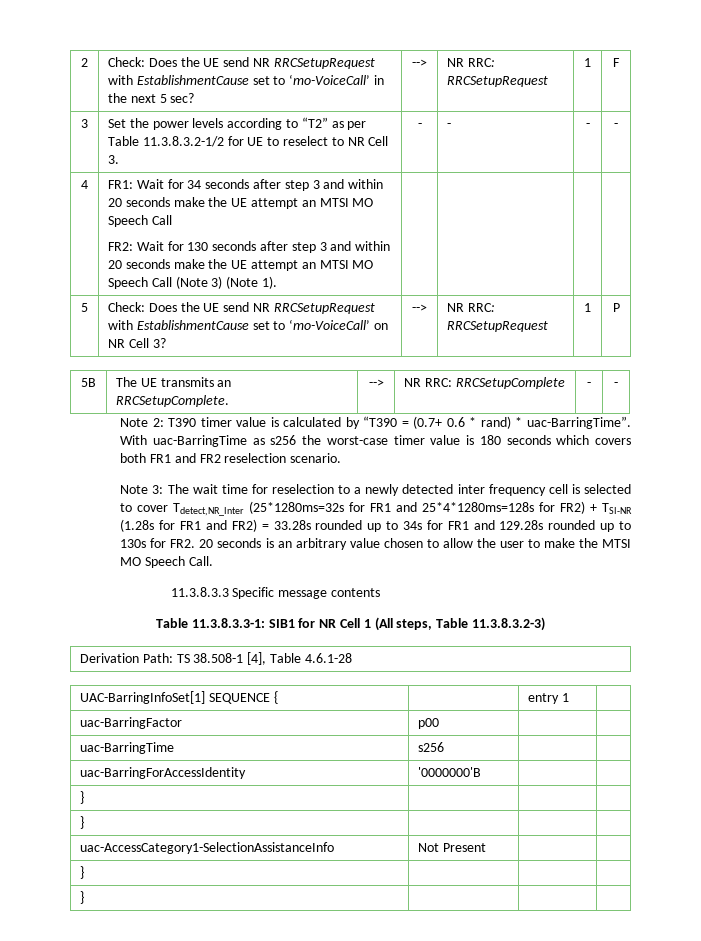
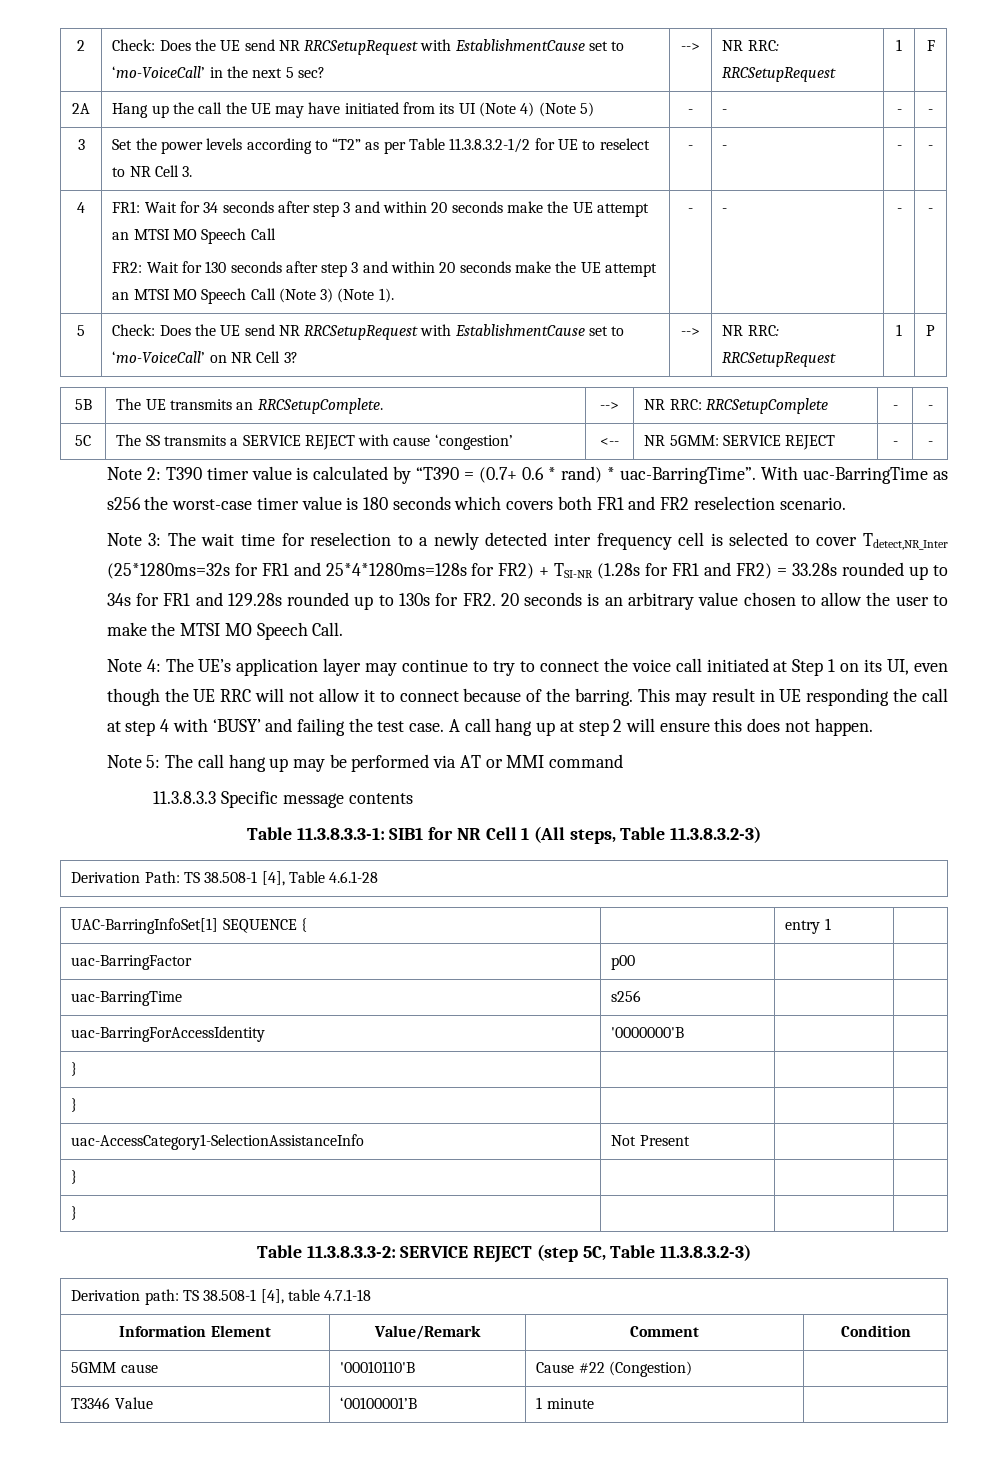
+ 2A | Hang up the call the UE may have initiated from its UI (Note 4) (Note 5) | - | - | - | -
- FR2: Wait for 130 seconds after step 3 and within 20 seconds make the UE attempt an MTSI MO Speech Call (Note 3) (Note 1).
+ FR2: Wait for 130 seconds after step 3 and within 20 seconds make the UE attempt an MTSI MO Speech Call (Note 3) (Note 1). | - | - | - | -
+ 5C | The SS transmits a SERVICE REJECT with cause ‘congestion’ | <-- | NR 5GMM: SERVICE REJECT | - | -
+ Note 4: The UE’s application layer may continue to try to connect the voice call initiated at Step 1 on its UI, even though the UE RRC will not allow it to connect because of the barring. This may result in UE responding the call at step 4 with ‘BUSY’ and failing the test case. A call hang up at step 2 will ensure this does not happen.
+ Note 5: The call hang up may be performed via AT or MMI command
+ Table 11.3.8.3.3-2: SERVICE REJECT (step 5C, Table 11.3.8.3.2-3)
+ Derivation path: TS 38.508-1 [4], table 4.7.1-18
+ Information Element | Value/Remark | Comment | Condition
+ 5GMM cause | '00010110'B | Cause #22 (Congestion) |
+ T3346 Value | ‘00100001’B | 1 minute |

